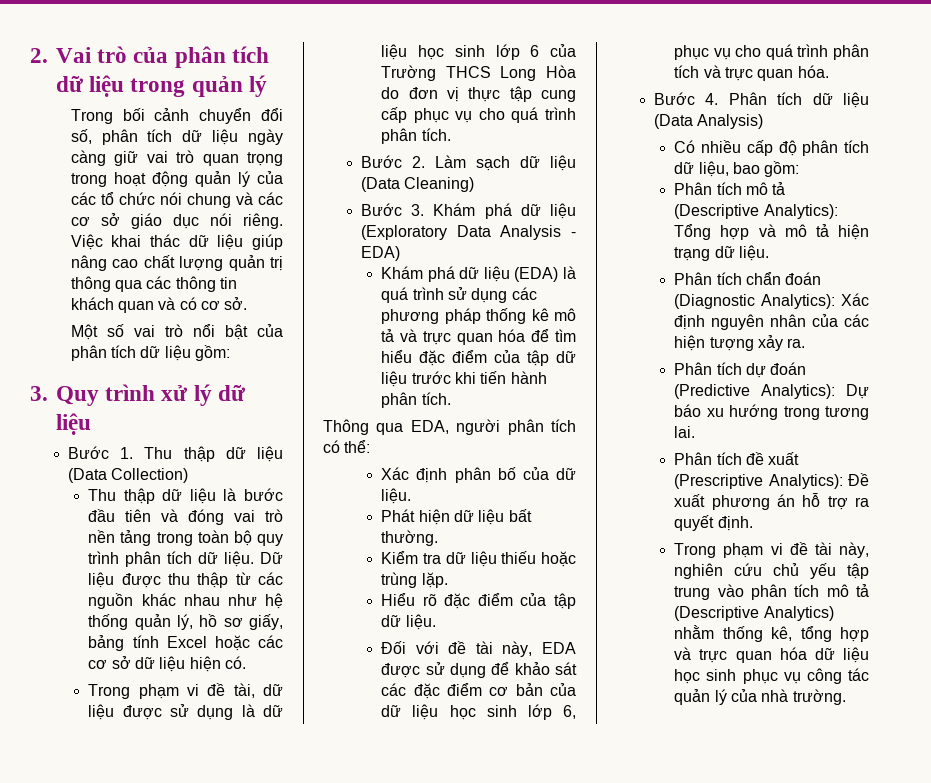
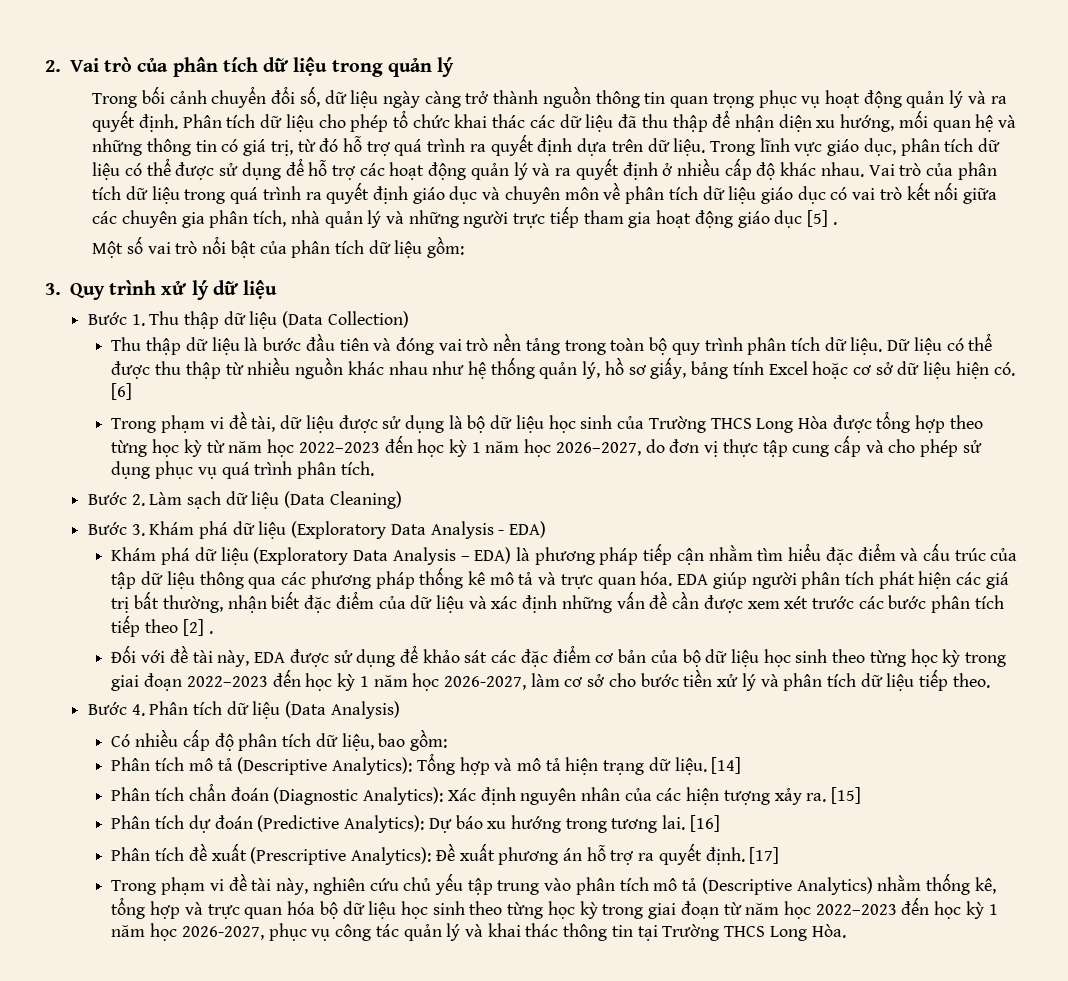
- Trong bối cảnh chuyển đổi số, phân tích dữ liệu ngày càng giữ vai trò quan trọng trong hoạt động quản lý của các tổ chức nói chung và các cơ sở giáo dục nói riêng. Việc khai thác dữ liệu giúp nâng cao chất lượng quản trị thông qua các thông tin khách quan và có cơ sở.
+ Trong bối cảnh chuyển đổi số, dữ liệu ngày càng trở thành nguồn thông tin quan trọng phục vụ hoạt động quản lý và ra quyết định. Phân tích dữ liệu cho phép tổ chức khai thác các dữ liệu đã thu thập để nhận diện xu hướng, mối quan hệ và những thông tin có giá trị, từ đó hỗ trợ quá trình ra quyết định dựa trên dữ liệu. Trong lĩnh vực giáo dục, phân tích dữ liệu có thể được sử dụng để hỗ trợ các hoạt động quản lý và ra quyết định ở nhiều cấp độ khác nhau. Vai trò của phân tích dữ liệu trong quá trình ra quyết định giáo dục và chuyên môn về phân tích dữ liệu giáo dục có vai trò kết nối giữa các chuyên gia phân tích, nhà quản lý và những người trực tiếp tham gia hoạt động giáo dục [5] .
- Dữ liệu được thu thập từ các nguồn khác nhau như hệ thống quản lý, hồ sơ giấy, bảng tính Excel hoặc các cơ sở dữ liệu hiện có.
+ Dữ liệu có thể được thu thập từ nhiều nguồn khác nhau như hệ thống quản lý, hồ sơ giấy, bảng tính Excel hoặc cơ sở dữ liệu hiện có. [6]
- Trong phạm vi đề tài, dữ liệu được sử dụng là dữ liệu học sinh lớp 6 của Trường THCS Long Hòa do đơn vị thực tập cung cấp phục vụ cho quá trình phân tích.
+ Trong phạm vi đề tài, dữ liệu được sử dụng là bộ dữ liệu học sinh của Trường THCS Long Hòa được tổng hợp theo từng học kỳ từ năm học 2022–2023 đến học kỳ 1 năm học 2026–2027, do đơn vị thực tập cung cấp và cho phép sử dụng phục vụ quá trình phân tích.
- Khám phá dữ liệu (EDA) là quá trình sử dụng các phương pháp thống kê mô tả và trực quan hóa để tìm hiểu đặc điểm của tập dữ liệu trước khi tiến hành phân tích.
- Thông qua EDA, người phân tích có thể:
- Xác định phân bố của dữ liệu.
- Phát hiện dữ liệu bất thường.
- Kiểm tra dữ liệu thiếu hoặc trùng lặp.
- Hiểu rõ đặc điểm của tập dữ liệu.
+ Khám phá dữ liệu (Exploratory Data Analysis – EDA) là phương pháp tiếp cận nhằm tìm hiểu đặc điểm và cấu trúc của tập dữ liệu thông qua các phương pháp thống kê mô tả và trực quan hóa. EDA giúp người phân tích phát hiện các giá trị bất thường, nhận biết đặc điểm của dữ liệu và xác định những vấn đề cần được xem xét trước các bước phân tích tiếp theo [2] .
- Đối với đề tài này, EDA được sử dụng để khảo sát các đặc điểm cơ bản của dữ liệu học sinh lớp 6, phục vụ cho quá trình phân tích và trực quan hóa.
+ Đối với đề tài này, EDA được sử dụng để khảo sát các đặc điểm cơ bản của bộ dữ liệu học sinh theo từng học kỳ trong giai đoạn 2022–2023 đến học kỳ 1 năm học 2026-2027, làm cơ sở cho bước tiền xử lý và phân tích dữ liệu tiếp theo.
+ [14]
+ [15]
+ [16]
+ [17]
- Trong phạm vi đề tài này, nghiên cứu chủ yếu tập trung vào phân tích mô tả (Descriptive Analytics) nhằm thống kê, tổng hợp và trực quan hóa dữ liệu học sinh phục vụ công tác quản lý của nhà trường.
+ Trong phạm vi đề tài này, nghiên cứu chủ yếu tập trung vào phân tích mô tả (Descriptive Analytics) nhằm thống kê, tổng hợp và trực quan hóa bộ dữ liệu học sinh theo từng học kỳ trong giai đoạn từ năm học 2022–2023 đến học kỳ 1 năm học 2026-2027, phục vụ công tác quản lý và khai thác thông tin tại Trường THCS Long Hòa.

